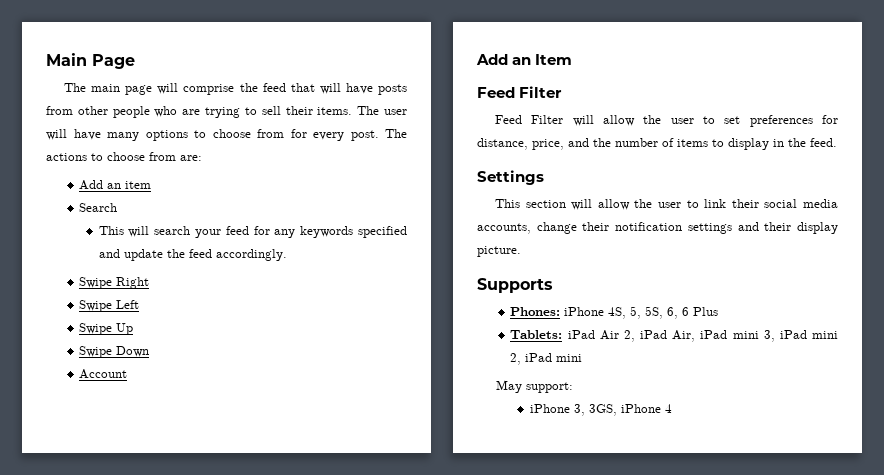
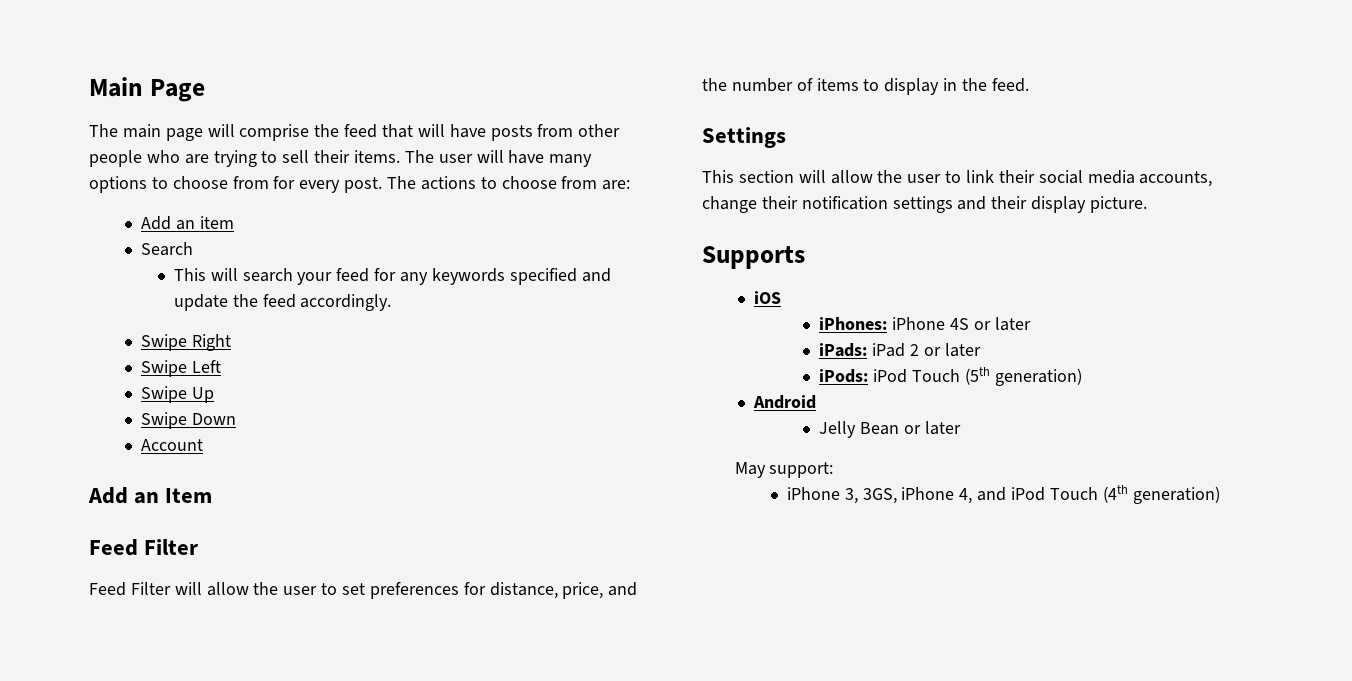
- Phones: iPhone 4S, 5, 5S, 6, 6 Plus
- Tablets: iPad Air 2, iPad Air, iPad mini 3, iPad mini 2, iPad mini
+ iOS
+ iPhones: iPhone 4S or later
+ iPads: iPad 2 or later
+ iPods: iPod Touch (5th generation)
+ Android
+ Jelly Bean or later
- iPhone 3, 3GS, iPhone 4
+ iPhone 3, 3GS, iPhone 4, and iPod Touch (4th generation)

